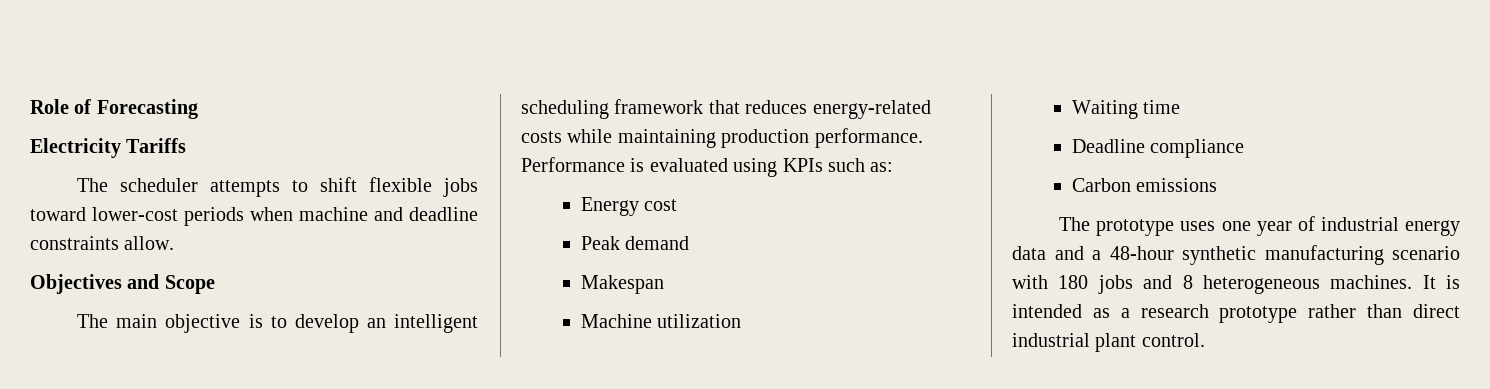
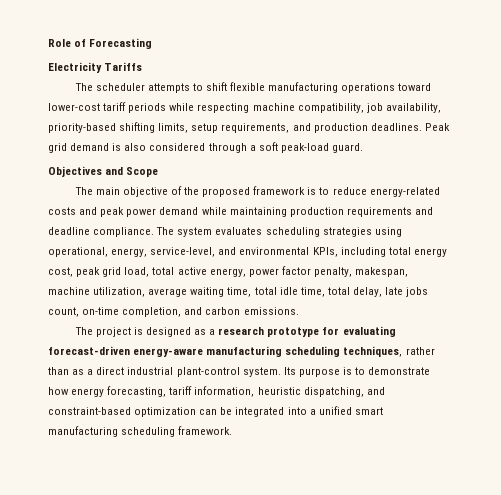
- The scheduler attempts to shift flexible jobs toward lower-cost periods when machine and deadline constraints allow.
+ The scheduler attempts to shift flexible manufacturing operations toward lower-cost tariff periods while respecting machine compatibility, job availability, priority-based shifting limits, setup requirements, and production deadlines. Peak grid demand is also considered through a soft peak-load guard.
- The main objective is to develop an intelligent scheduling framework that reduces energy-related costs while maintaining production performance. Performance is evaluated using KPIs such as:
- Energy cost
- Peak demand
- Makespan
- Machine utilization
- Waiting time
- Deadline compliance
- Carbon emissions
- The prototype uses one year of industrial energy data and a 48-hour synthetic manufacturing scenario with 180 jobs and 8 heterogeneous machines. It is intended as a research prototype rather than direct industrial plant control.
+ The main objective of the proposed framework is to reduce energy-related costs and peak power demand while maintaining production requirements and deadline compliance. The system evaluates scheduling strategies using operational, energy, service-level, and environmental KPIs, including total energy cost, peak grid load, total active energy, power factor penalty, makespan, machine utilization, average waiting time, total idle time, total delay, late jobs count, on-time completion, and carbon emissions.
+ The project is designed as a research prototype for evaluating forecast-driven energy-aware manufacturing scheduling techniques, rather than as a direct industrial plant-control system. Its purpose is to demonstrate how energy forecasting, tariff information, heuristic dispatching, and constraint-based optimization can be integrated into a unified smart manufacturing scheduling framework.

